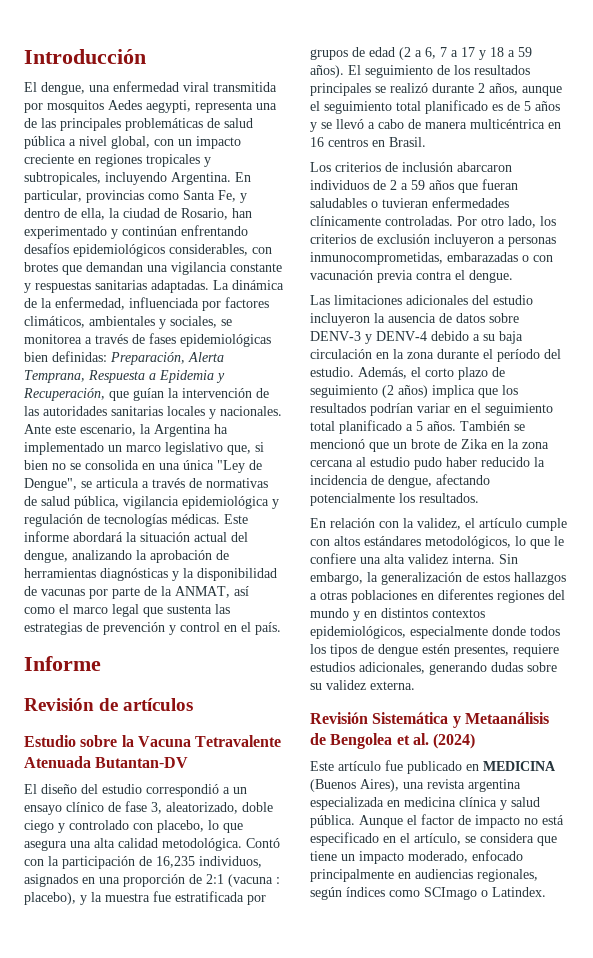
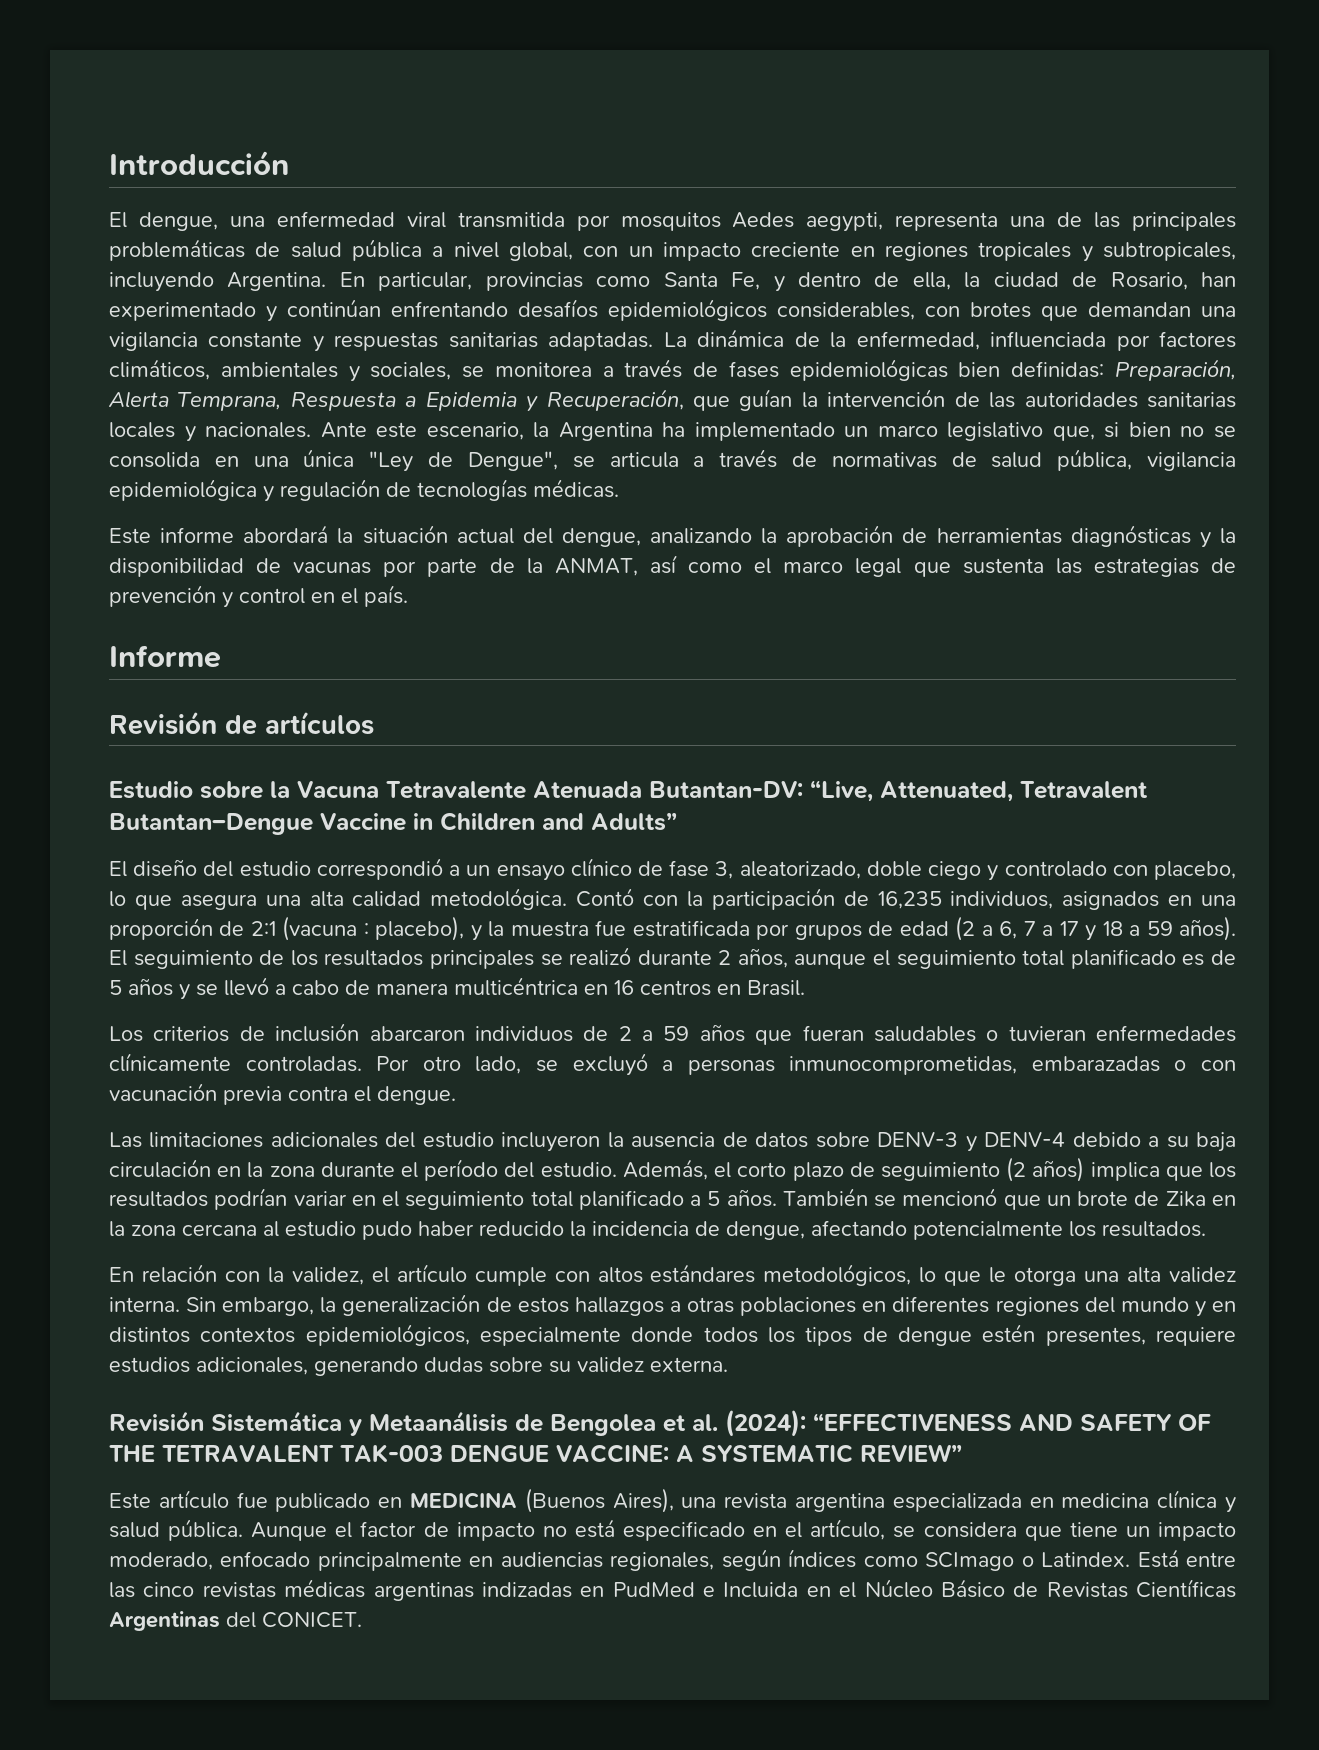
- Ante este escenario, la Argentina ha implementado un marco legislativo que, si bien no se consolida en una única "Ley de Dengue", se articula a través de normativas de salud pública, vigilancia epidemiológica y regulación de tecnologías médicas. Este informe abordará la situación actual del dengue, analizando la aprobación de herramientas diagnósticas y la disponibilidad de vacunas por parte de la ANMAT, así como el marco legal que sustenta las estrategias de prevención y control en el país.
+ Ante este escenario, la Argentina ha implementado un marco legislativo que, si bien no se consolida en una única "Ley de Dengue", se articula a través de normativas de salud pública, vigilancia epidemiológica y regulación de tecnologías médicas.
+ Este informe abordará la situación actual del dengue, analizando la aprobación de herramientas diagnósticas y la disponibilidad de vacunas por parte de la ANMAT, así como el marco legal que sustenta las estrategias de prevención y control en el país.
- Estudio sobre la Vacuna Tetravalente Atenuada Butantan-DV
+ Estudio sobre la Vacuna Tetravalente Atenuada Butantan-DV: “Live, Attenuated, Tetravalent Butantan–Dengue Vaccine in Children and Adults”
- Por otro lado, los criterios de exclusión incluyeron a personas inmunocomprometidas, embarazadas o con vacunación previa contra el dengue.
+ Por otro lado, se excluyó a personas inmunocomprometidas, embarazadas o con vacunación previa contra el dengue.
- En relación con la validez, el artículo cumple con altos estándares metodológicos, lo que le confiere una alta validez interna.
+ En relación con la validez, el artículo cumple con altos estándares metodológicos, lo que le otorga una alta validez interna.
- Revisión Sistemática y Metaanálisis de Bengolea et al. (2024)
+ Revisión Sistemática y Metaanálisis de Bengolea et al. (2024): “EFFECTIVENESS AND SAFETY OF THE TETRAVALENT TAK-003 DENGUE VACCINE: A SYSTEMATIC REVIEW”
+ Está entre las cinco revistas médicas argentinas indizadas en PudMed e Incluida en el Núcleo Básico de Revistas Científicas Argentinas del CONICET.

